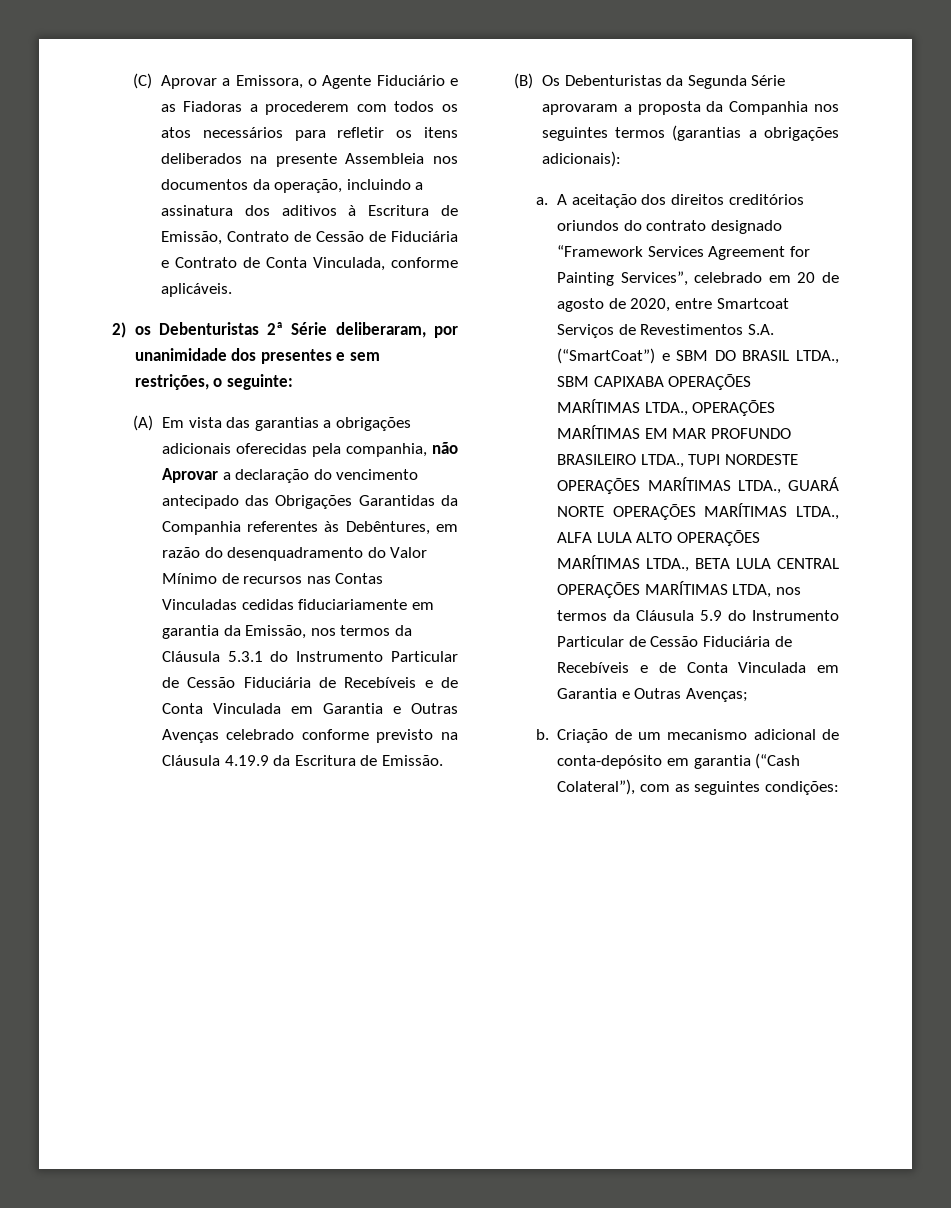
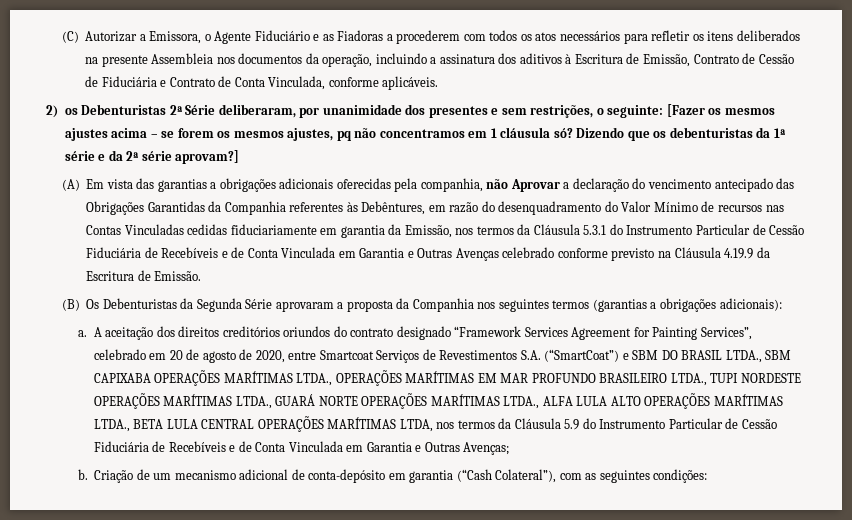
- (C) Aprovar a Emissora, o Agente Fiduciário e as Fiadoras a procederem com todos os atos necessários para refletir os itens deliberados na presente Assembleia nos documentos da operação, incluindo a assinatura dos aditivos à Escritura de Emissão, Contrato de Cessão de Fiduciária e Contrato de Conta Vinculada, conforme aplicáveis.
+ (C) Autorizar a Emissora, o Agente Fiduciário e as Fiadoras a procederem com todos os atos necessários para refletir os itens deliberados na presente Assembleia nos documentos da operação, incluindo a assinatura dos aditivos à Escritura de Emissão, Contrato de Cessão de Fiduciária e Contrato de Conta Vinculada, conforme aplicáveis.
- 2) os Debenturistas 2ª Série deliberaram, por unanimidade dos presentes e sem restrições, o seguinte:
+ 2) os Debenturistas 2ª Série deliberaram, por unanimidade dos presentes e sem restrições, o seguinte: [Fazer os mesmos ajustes acima – se forem os mesmos ajustes, pq não concentramos em 1 cláusula só? Dizendo que os debenturistas da 1ª série e da 2ª série aprovam?]

